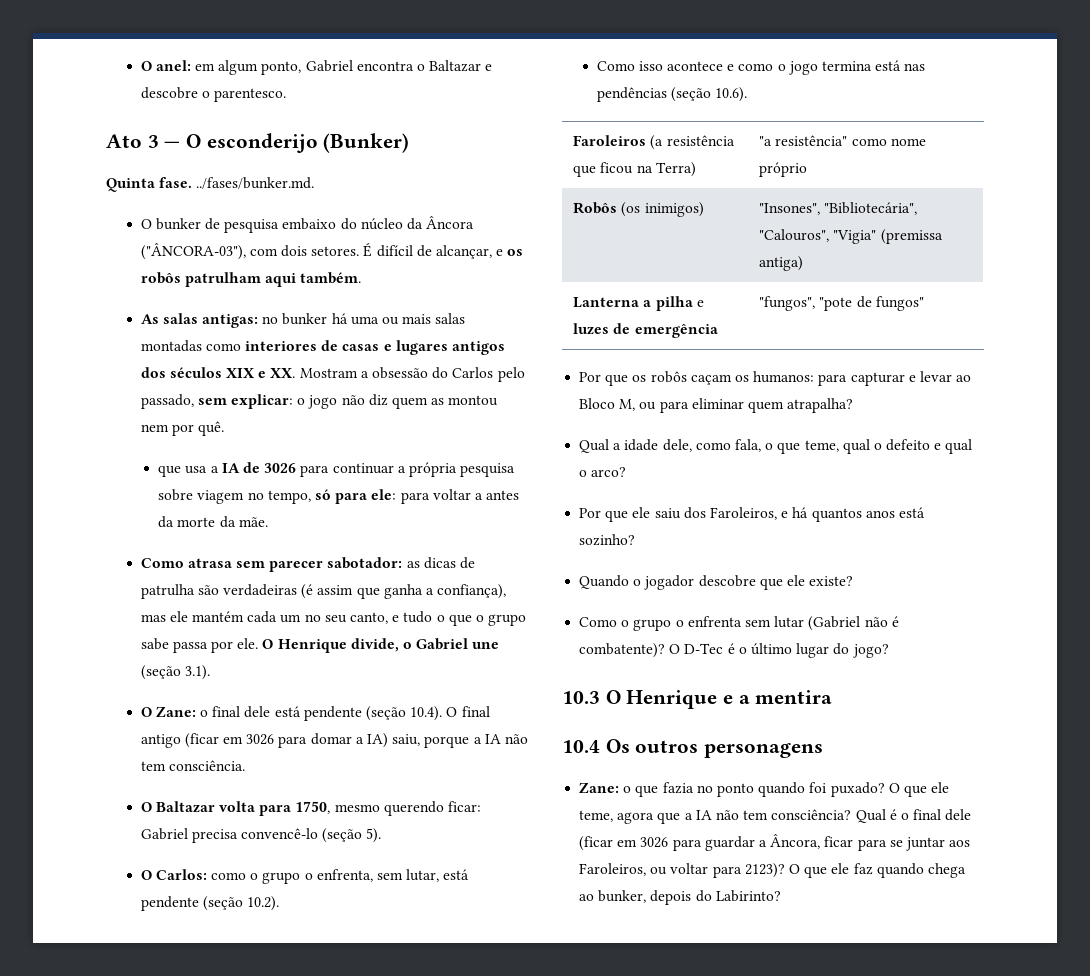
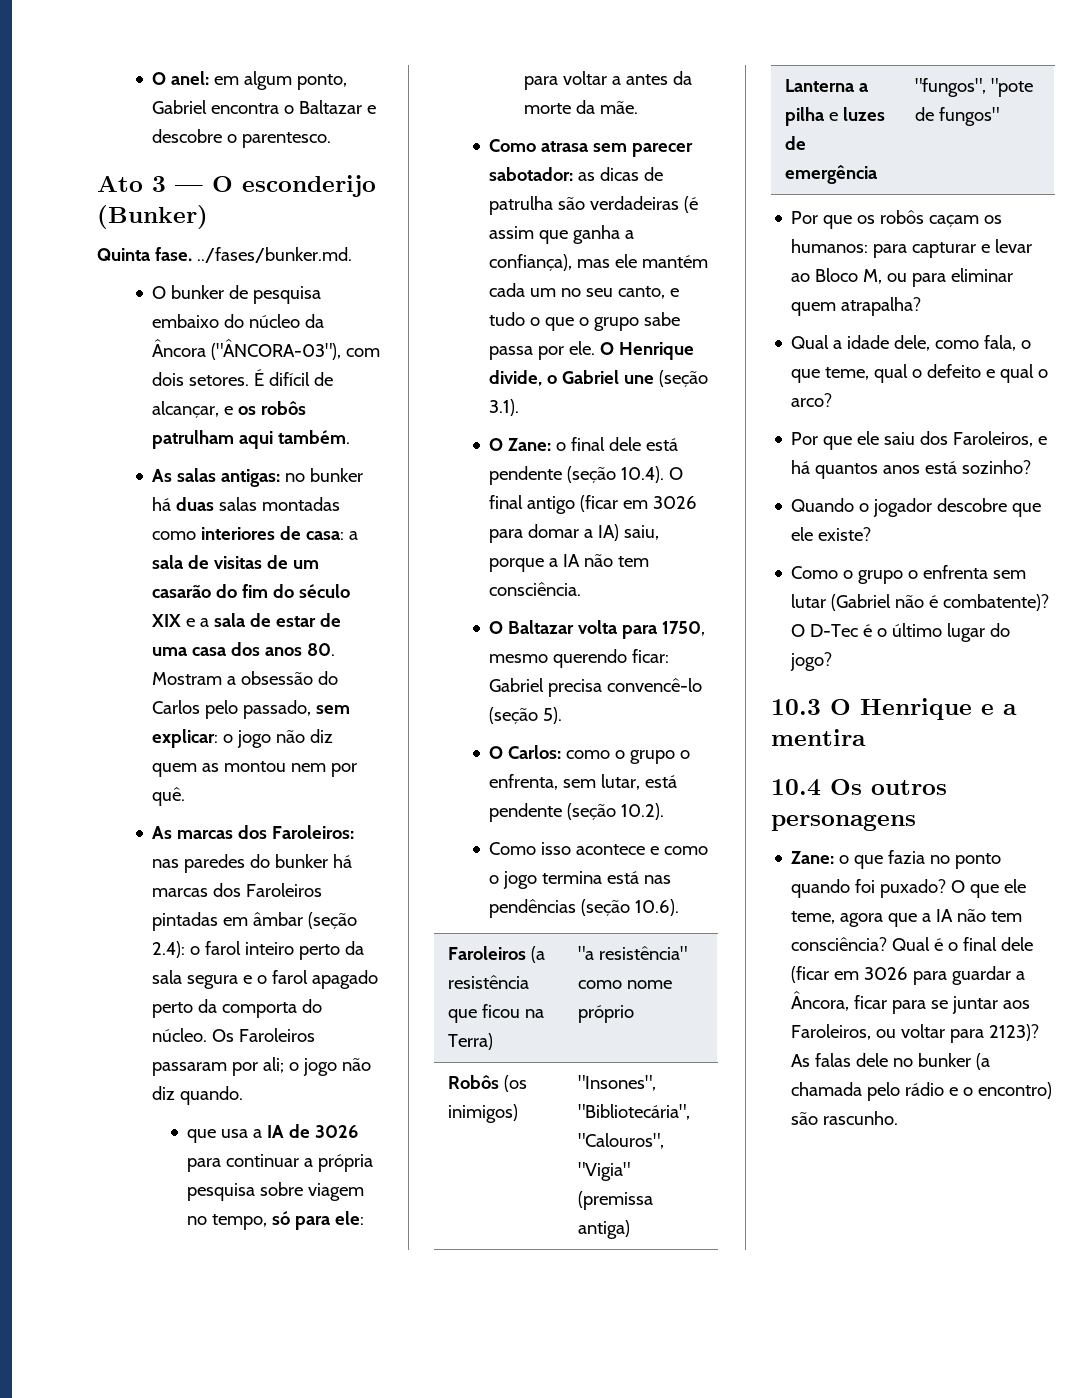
- As salas antigas: no bunker há uma ou mais salas montadas como interiores de casas e lugares antigos dos séculos XIX e XX. Mostram a obsessão do Carlos pelo passado, sem explicar: o jogo não diz quem as montou nem por quê.
+ As salas antigas: no bunker há duas salas montadas como interiores de casa: a sala de visitas de um casarão do fim do século XIX e a sala de estar de uma casa dos anos 80. Mostram a obsessão do Carlos pelo passado, sem explicar: o jogo não diz quem as montou nem por quê.
+ As marcas dos Faroleiros: nas paredes do bunker há marcas dos Faroleiros pintadas em âmbar (seção 2.4): o farol inteiro perto da sala segura e o farol apagado perto da comporta do núcleo. Os Faroleiros passaram por ali; o jogo não diz quando.
- O que ele faz quando chega ao bunker, depois do Labirinto?
+ As falas dele no bunker (a chamada pelo rádio e o encontro) são rascunho.

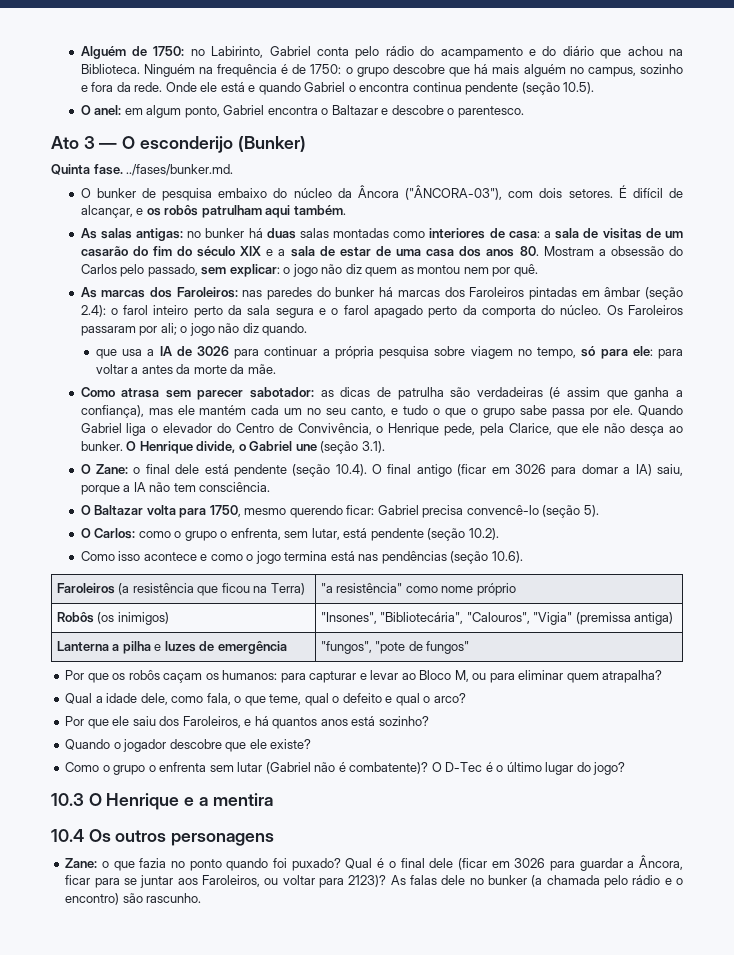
+ Alguém de 1750: no Labirinto, Gabriel conta pelo rádio do acampamento e do diário que achou na Biblioteca. Ninguém na frequência é de 1750: o grupo descobre que há mais alguém no campus, sozinho e fora da rede. Onde ele está e quando Gabriel o encontra continua pendente (seção 10.5).
+ Quando Gabriel liga o elevador do Centro de Convivência, o Henrique pede, pela Clarice, que ele não desça ao bunker.
- O que ele teme, agora que a IA não tem consciência?

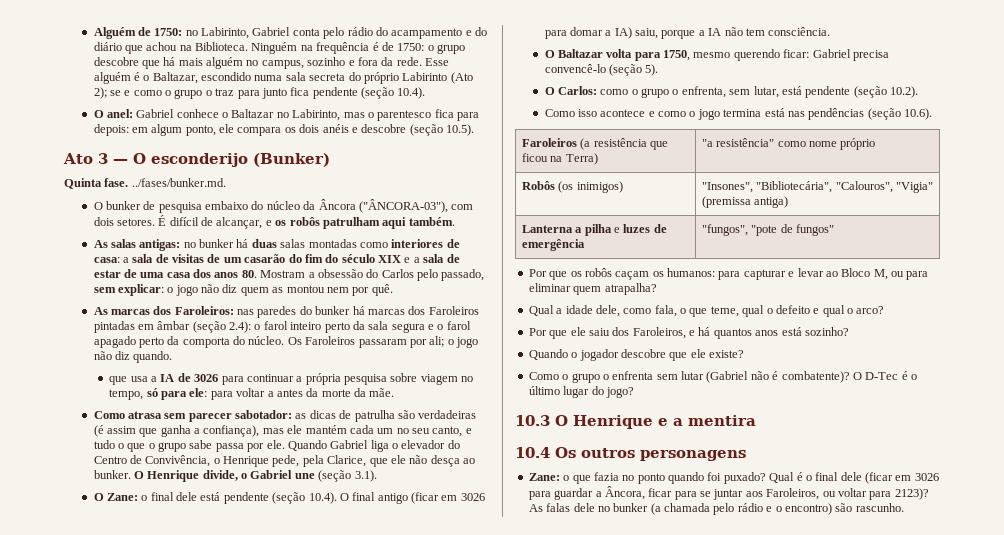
- Onde ele está e quando Gabriel o encontra continua pendente (seção 10.5).
+ Esse alguém é o Baltazar, escondido numa sala secreta do próprio Labirinto (Ato 2); se e como o grupo o traz para junto fica pendente (seção 10.4).
- O anel: em algum ponto, Gabriel encontra o Baltazar e descobre o parentesco.
+ O anel: Gabriel conhece o Baltazar no Labirinto, mas o parentesco fica para depois: em algum ponto, ele compara os dois anéis e descobre (seção 10.5).

